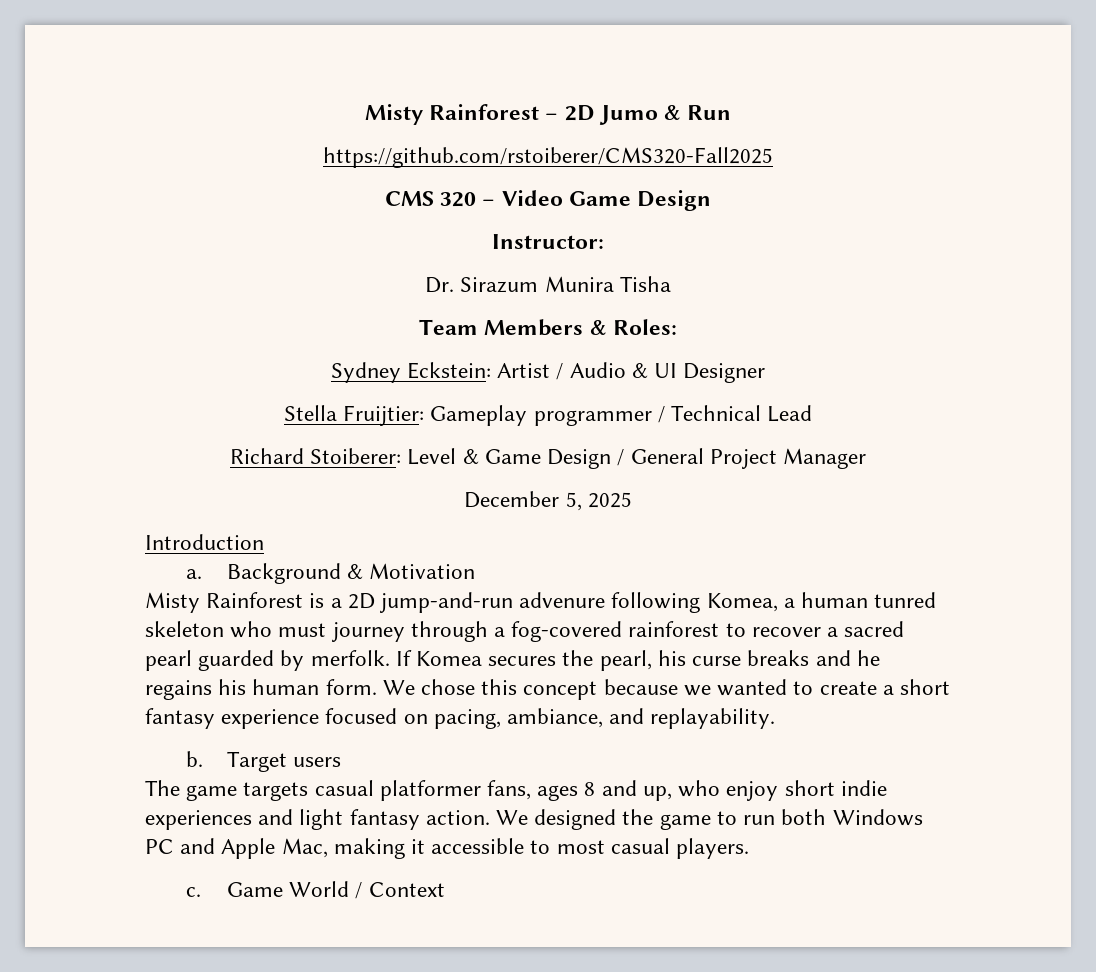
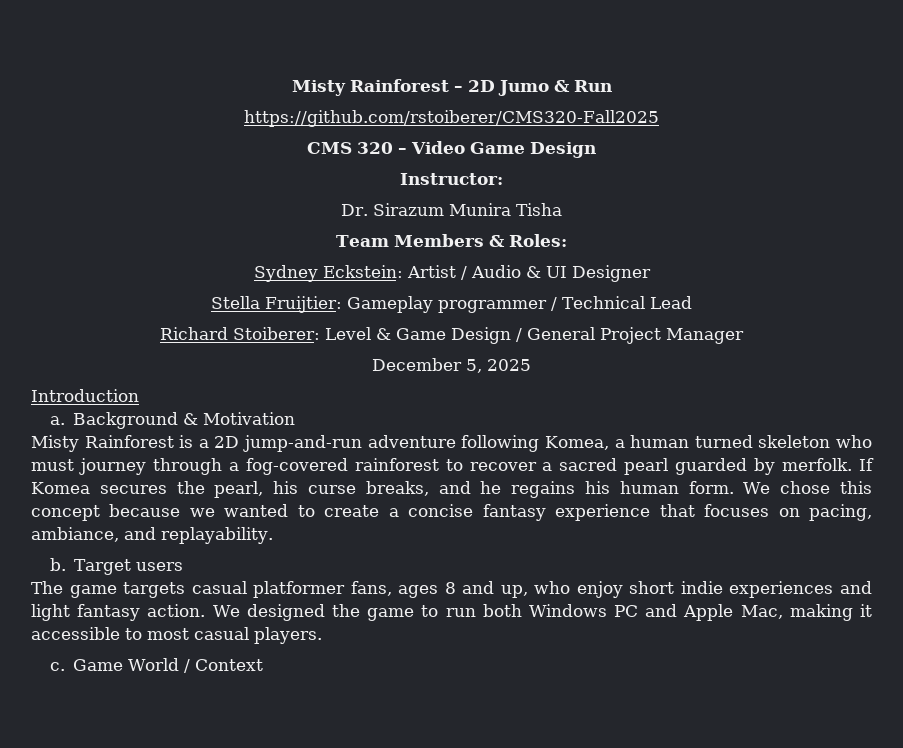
- Misty Rainforest is a 2D jump-and-run advenure following Komea, a human tunred skeleton who must journey through a fog-covered rainforest to recover a sacred pearl guarded by merfolk.
+ Misty Rainforest is a 2D jump-and-run adventure following Komea, a human turned skeleton who must journey through a fog-covered rainforest to recover a sacred pearl guarded by merfolk.
- If Komea secures the pearl, his curse breaks and he regains his human form.
+ If Komea secures the pearl, his curse breaks, and he regains his human form.
- We chose this concept because we wanted to create a short fantasy experience focused on pacing, ambiance, and replayability.
+ We chose this concept because we wanted to create a concise fantasy experience that focuses on pacing, ambiance, and replayability.

